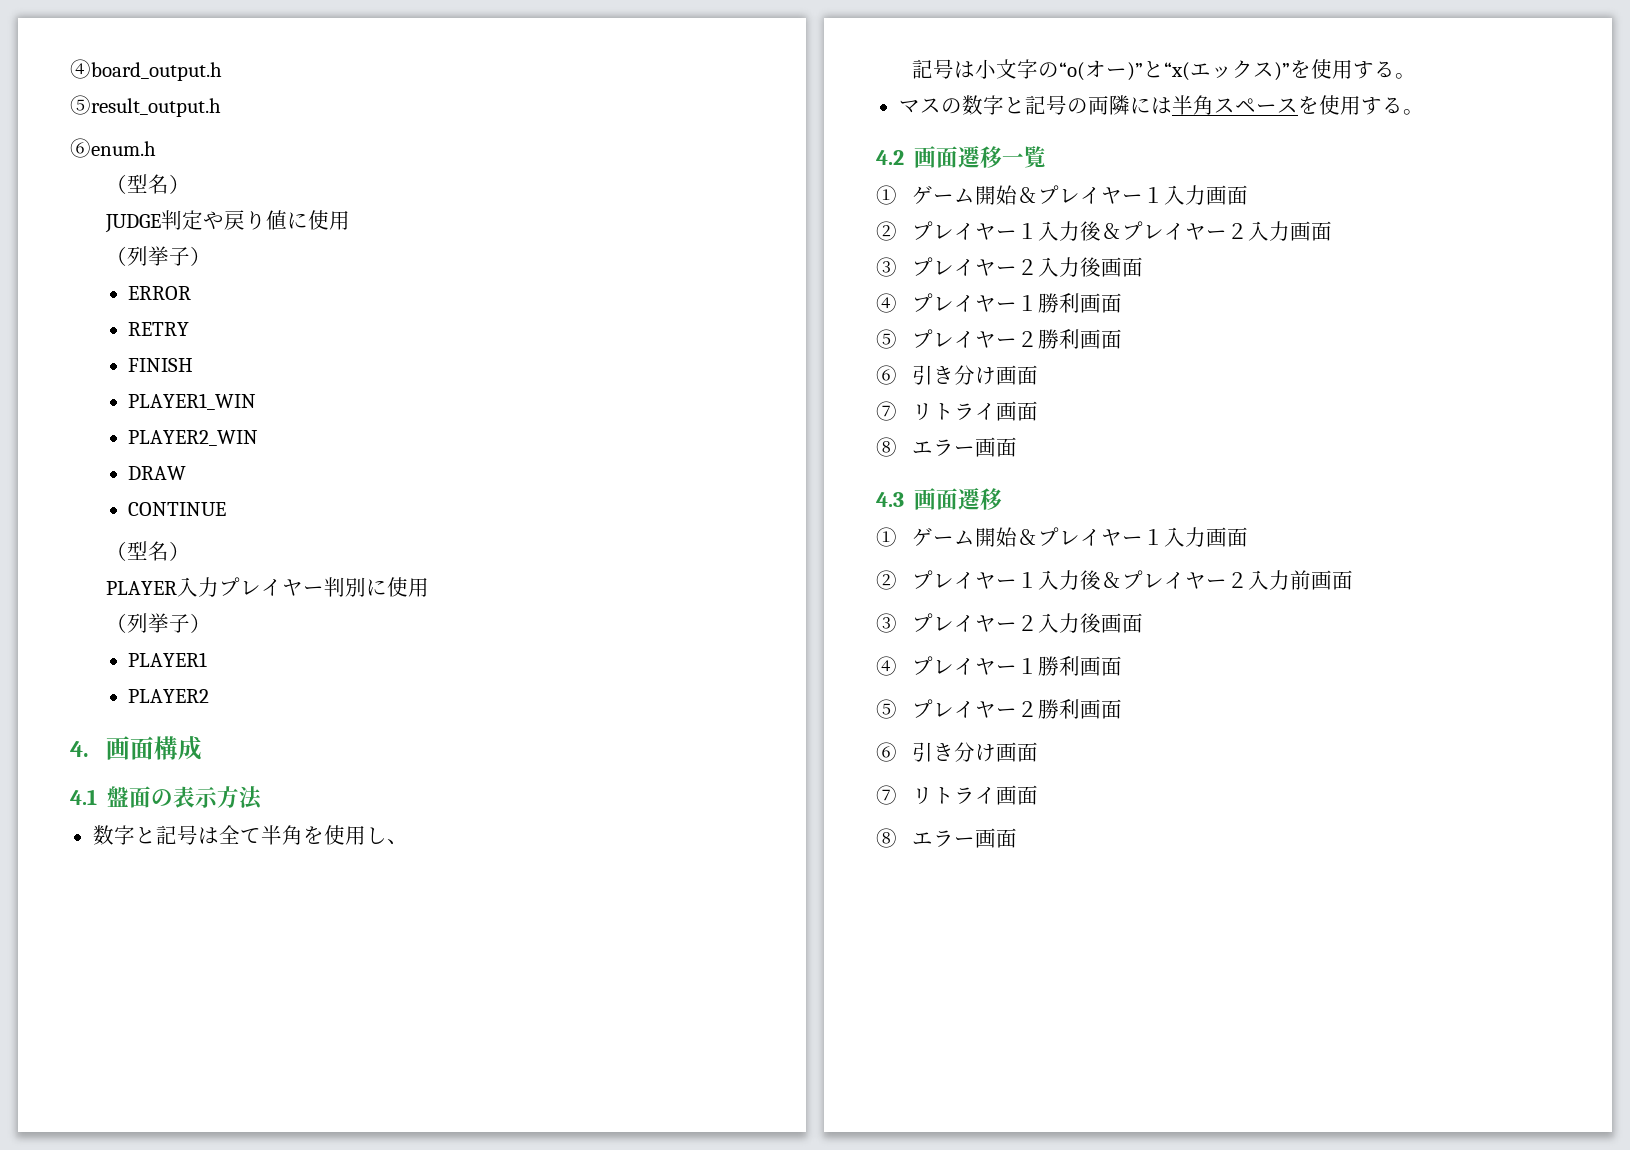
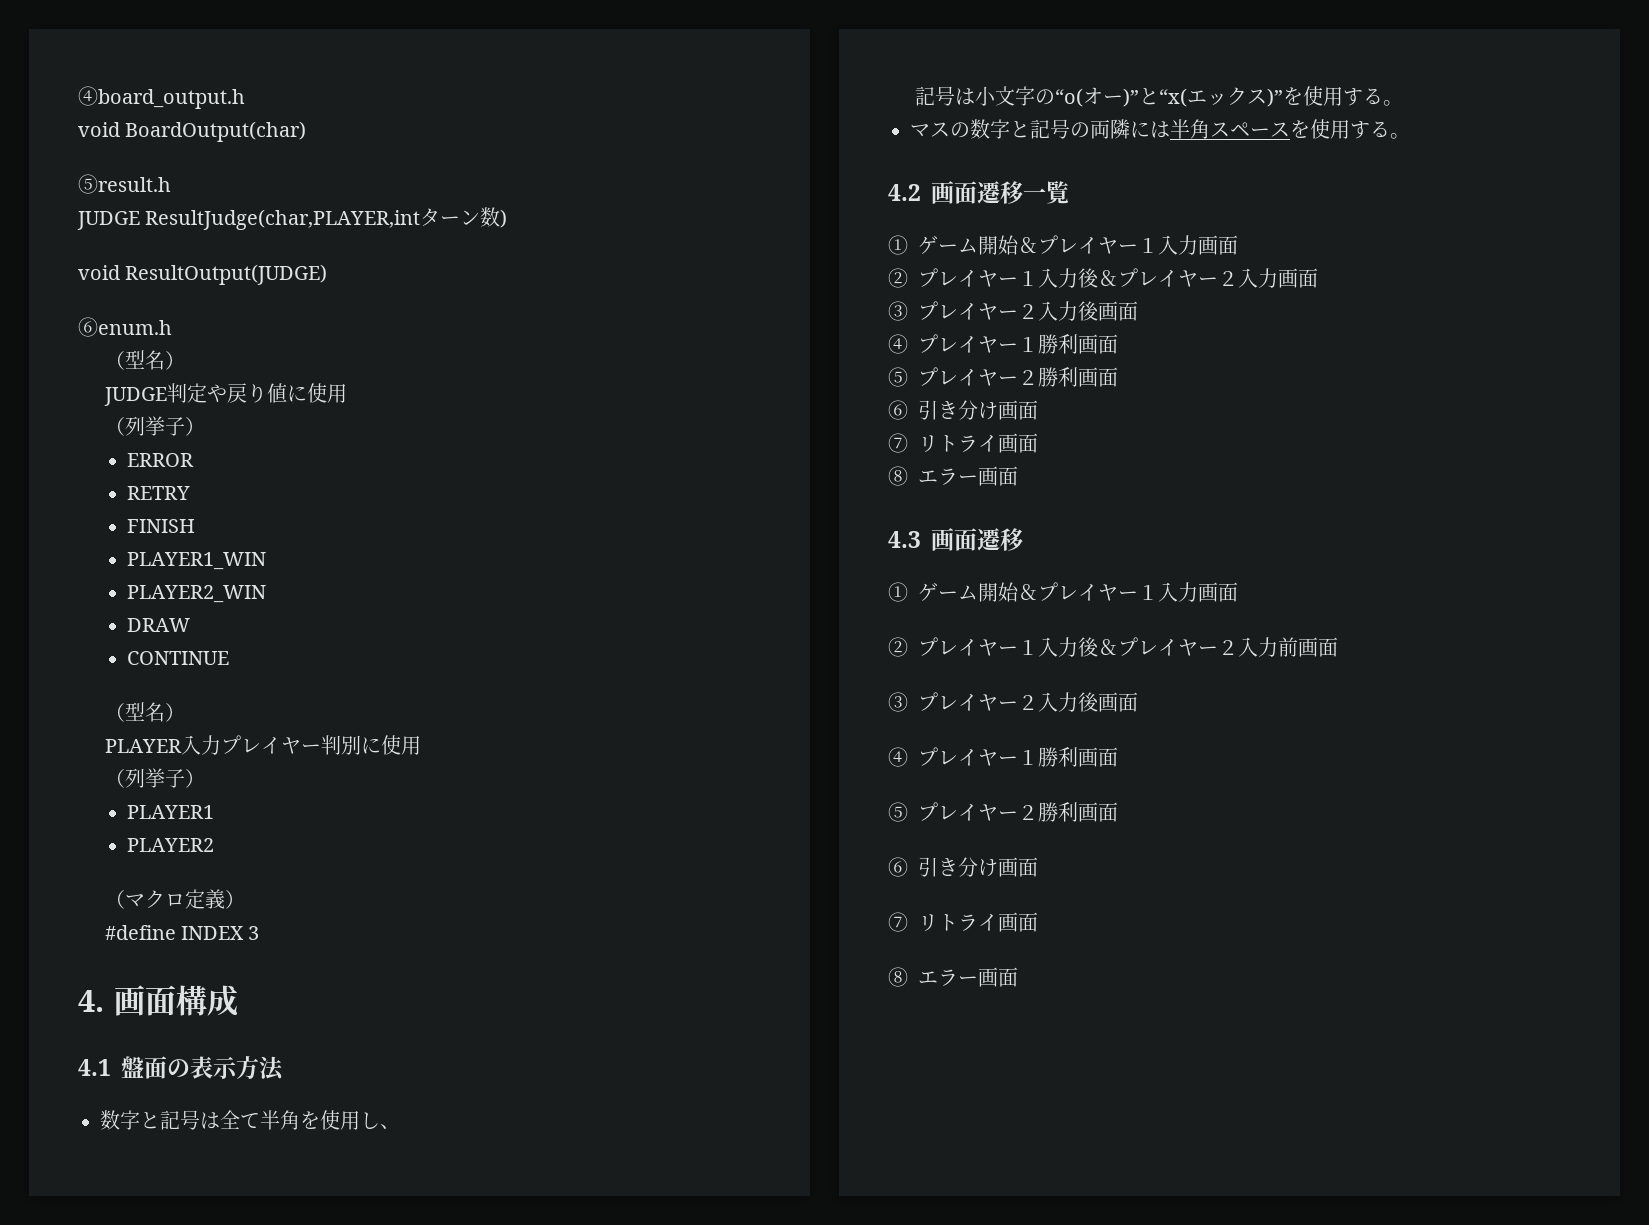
- ⑤result_output.h
+ void BoardOutput(char)
+ ⑤result.h
+ JUDGE ResultJudge(char,PLAYER,intターン数)
+ void ResultOutput(JUDGE)
+ （マクロ定義）
+ #define INDEX 3

